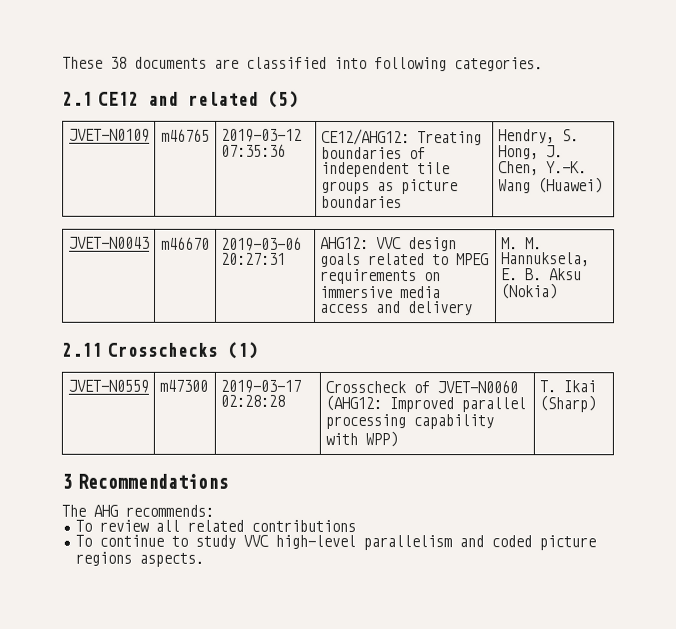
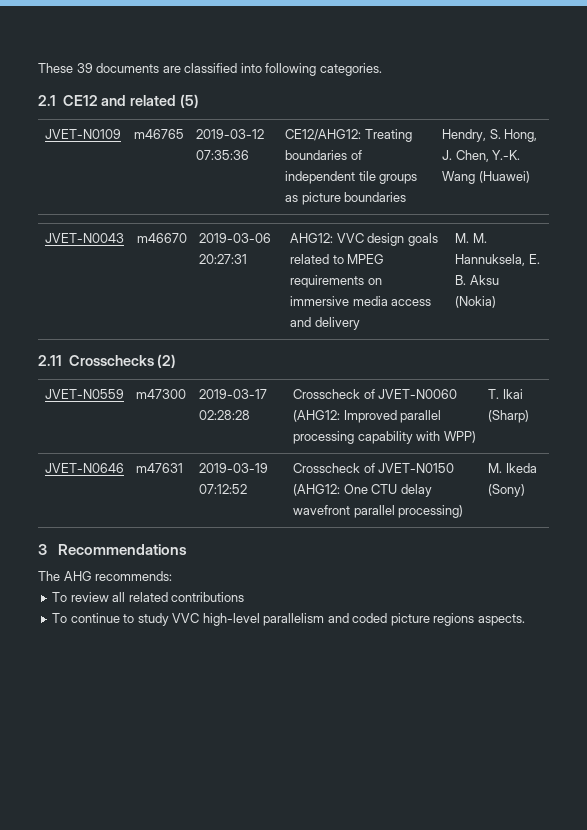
- These 38 documents are classified into following categories.
+ These 39 documents are classified into following categories.
- 2.11 Crosschecks (1)
+ 2.11 Crosschecks (2)
+ JVET-N0646 | m47631 | 2019-03-19 07:12:52 | Crosscheck of JVET-N0150 (AHG12: One CTU delay wavefront parallel processing) | M. Ikeda (Sony)

